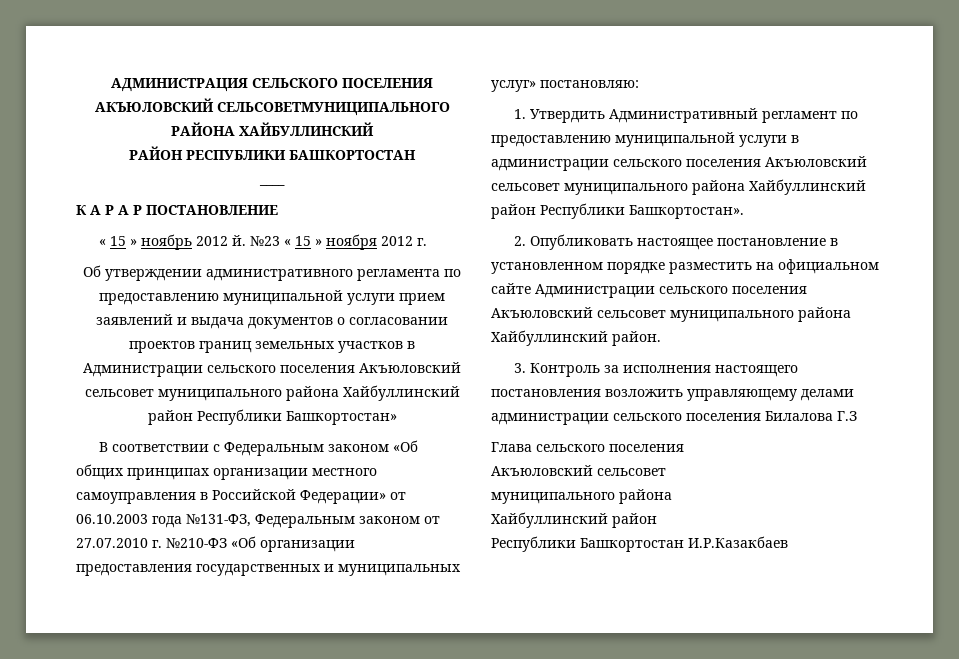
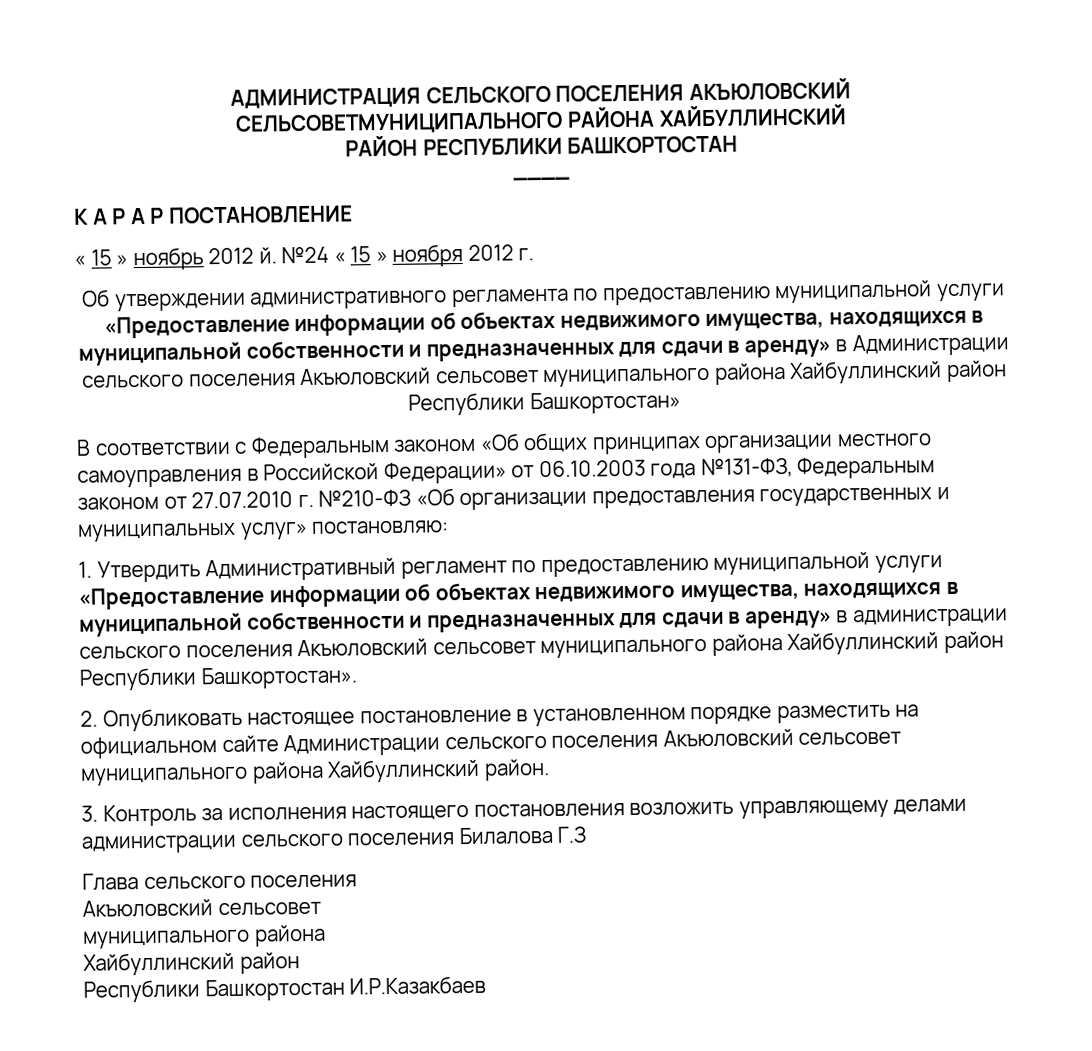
- №23 « 15 » ноября 2012 г.
+ №24 « 15 » ноября 2012 г.
- Об утверждении административного регламента по предоставлению муниципальной услуги прием заявлений и выдача документов о согласовании проектов границ земельных участков в Администрации сельского поселения Акъюловский сельсовет муниципального района Хайбуллинский район Республики Башкортостан»
+ Об утверждении административного регламента по предоставлению муниципальной услуги «Предоставление информации об объектах недвижимого имущества, находящихся в муниципальной собственности и предназначенных для сдачи в аренду» в Администрации сельского поселения Акъюловский сельсовет муниципального района Хайбуллинский район Республики Башкортостан»
- 1. Утвердить Административный регламент по предоставлению муниципальной услуги в администрации сельского поселения Акъюловский сельсовет муниципального района Хайбуллинский район Республики Башкортостан».
+ 1. Утвердить Административный регламент по предоставлению муниципальной услуги «Предоставление информации об объектах недвижимого имущества, находящихся в муниципальной собственности и предназначенных для сдачи в аренду» в администрации сельского поселения Акъюловский сельсовет муниципального района Хайбуллинский район Республики Башкортостан».

